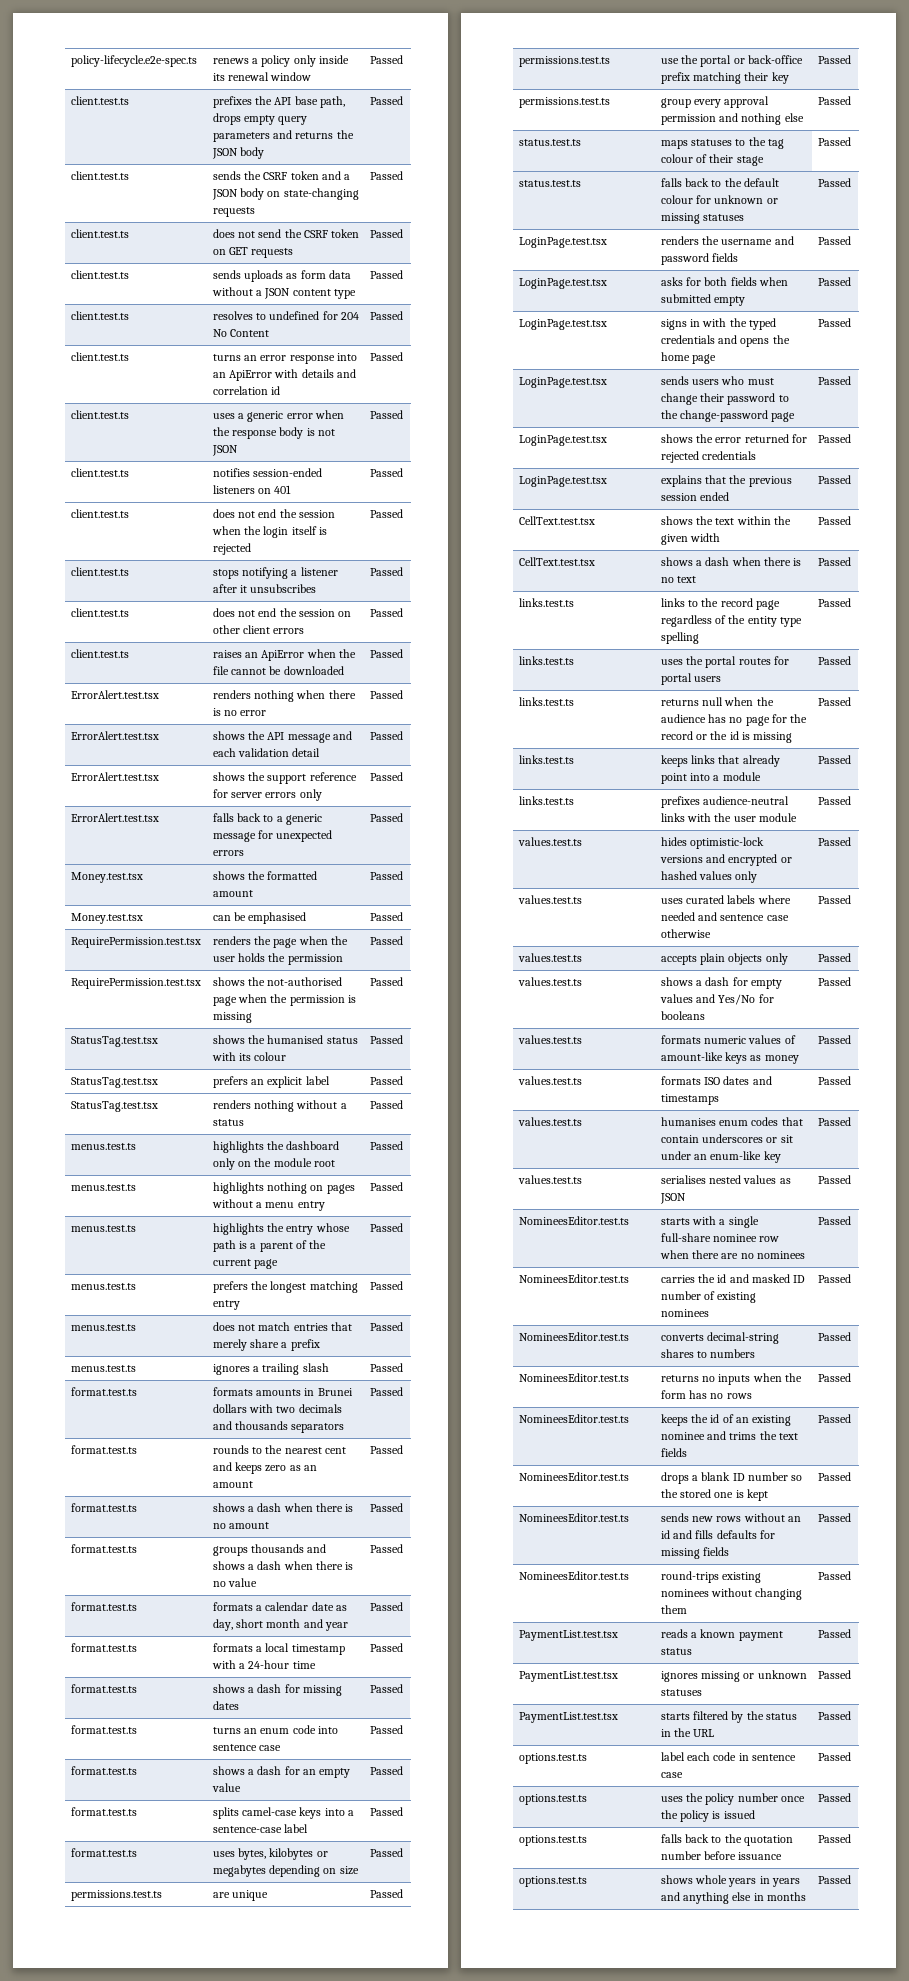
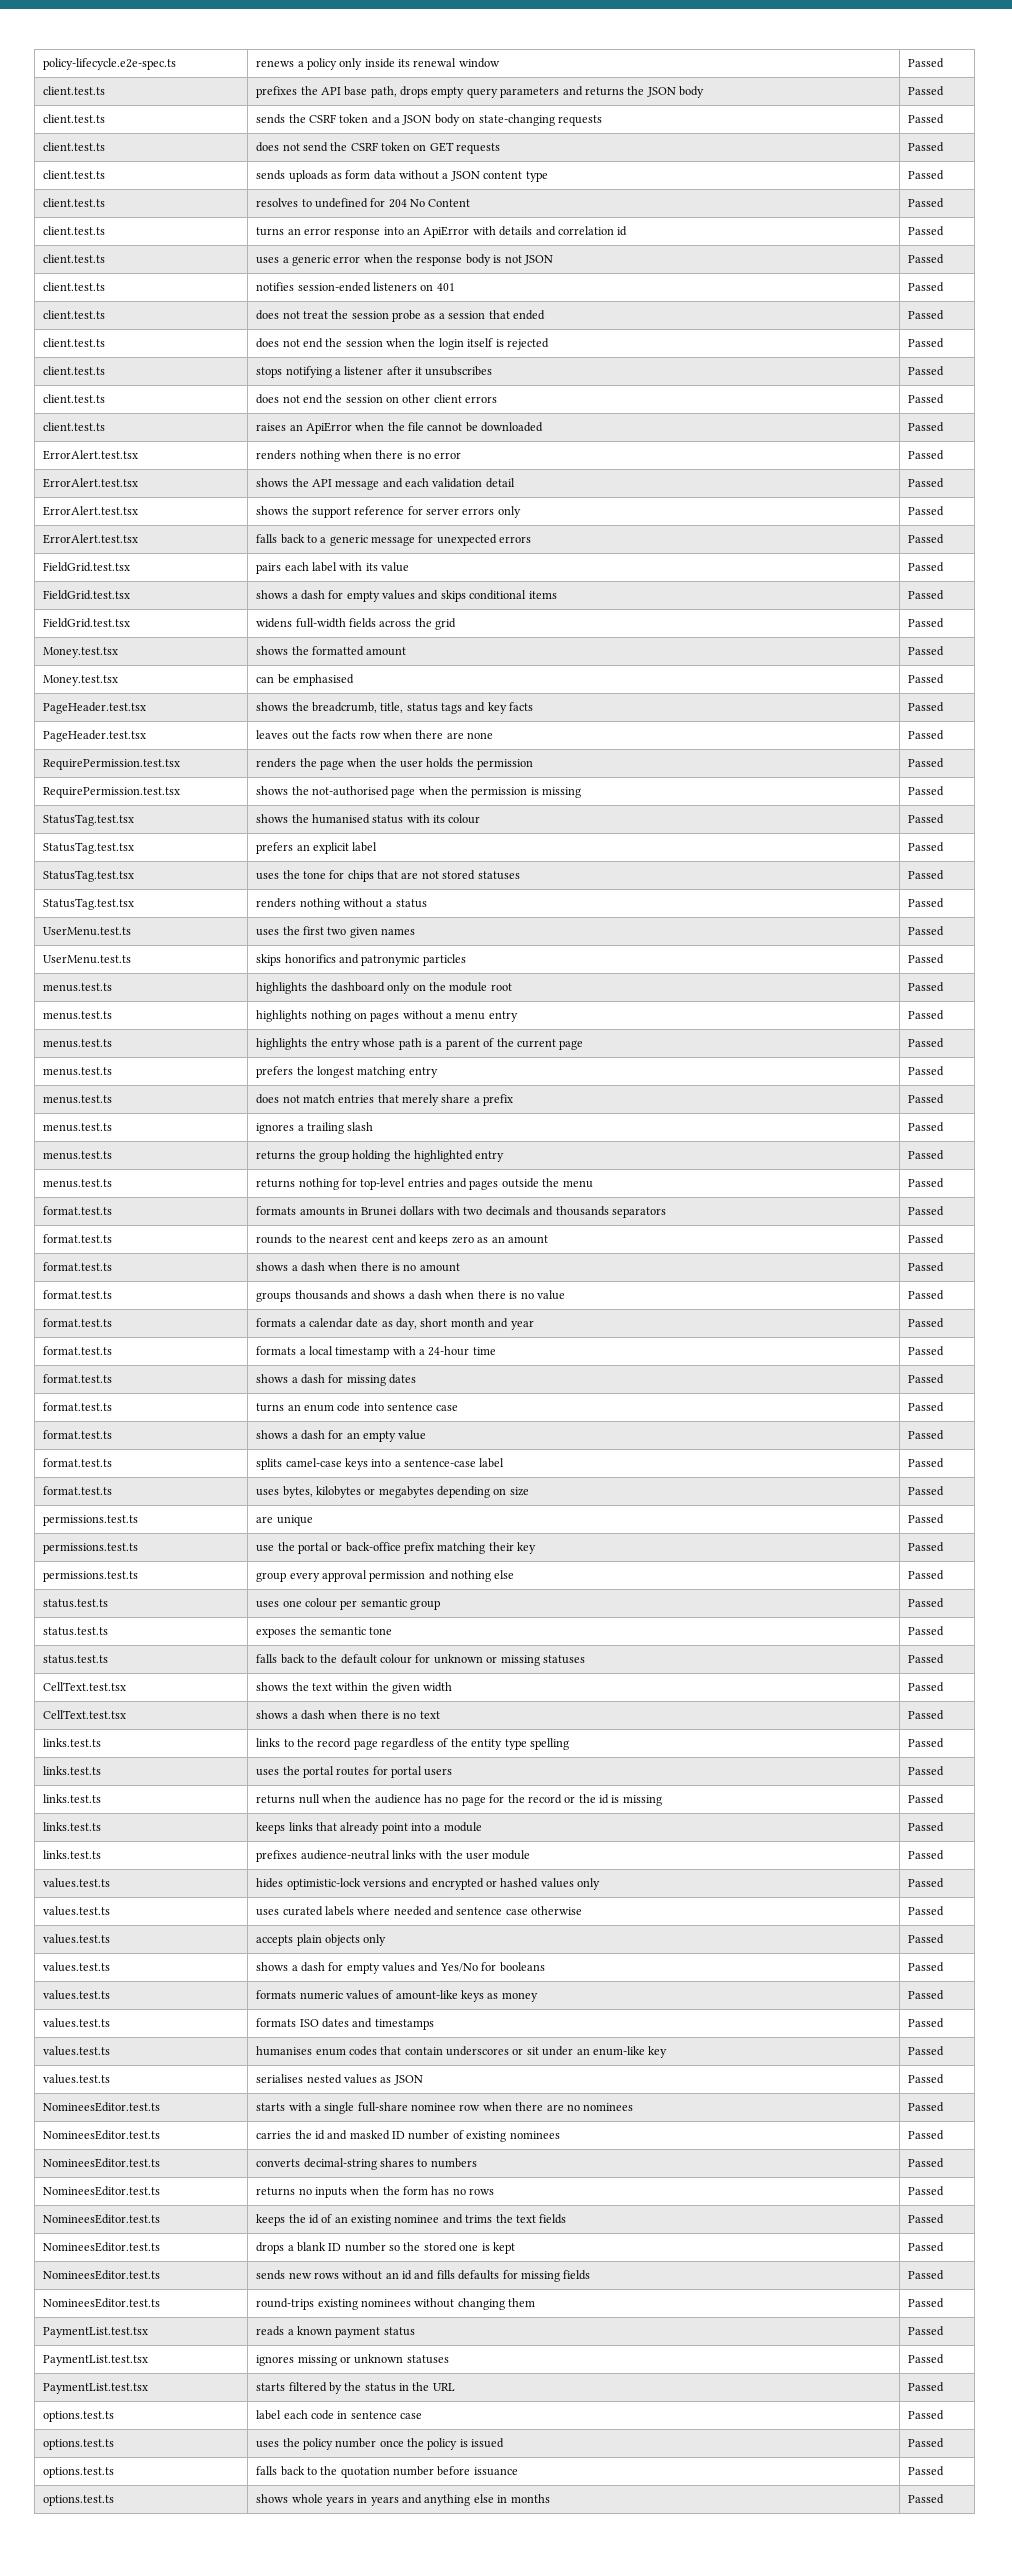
+ client.test.ts | does not treat the session probe as a session that ended | Passed
+ FieldGrid.test.tsx | pairs each label with its value | Passed
+ FieldGrid.test.tsx | shows a dash for empty values and skips conditional items | Passed
+ FieldGrid.test.tsx | widens full-width fields across the grid | Passed
+ PageHeader.test.tsx | shows the breadcrumb, title, status tags and key facts | Passed
+ PageHeader.test.tsx | leaves out the facts row when there are none | Passed
+ StatusTag.test.tsx | uses the tone for chips that are not stored statuses | Passed
+ UserMenu.test.ts | uses the first two given names | Passed
+ UserMenu.test.ts | skips honorifics and patronymic particles | Passed
+ menus.test.ts | returns the group holding the highlighted entry | Passed
+ menus.test.ts | returns nothing for top-level entries and pages outside the menu | Passed
- status.test.ts | maps statuses to the tag colour of their stage | Passed
+ status.test.ts | uses one colour per semantic group | Passed
+ status.test.ts | exposes the semantic tone | Passed
- LoginPage.test.tsx | renders the username and password fields | Passed
- LoginPage.test.tsx | asks for both fields when submitted empty | Passed
- LoginPage.test.tsx | signs in with the typed credentials and opens the home page | Passed
- LoginPage.test.tsx | sends users who must change their password to the change-password page | Passed
- LoginPage.test.tsx | shows the error returned for rejected credentials | Passed
- LoginPage.test.tsx | explains that the previous session ended | Passed

